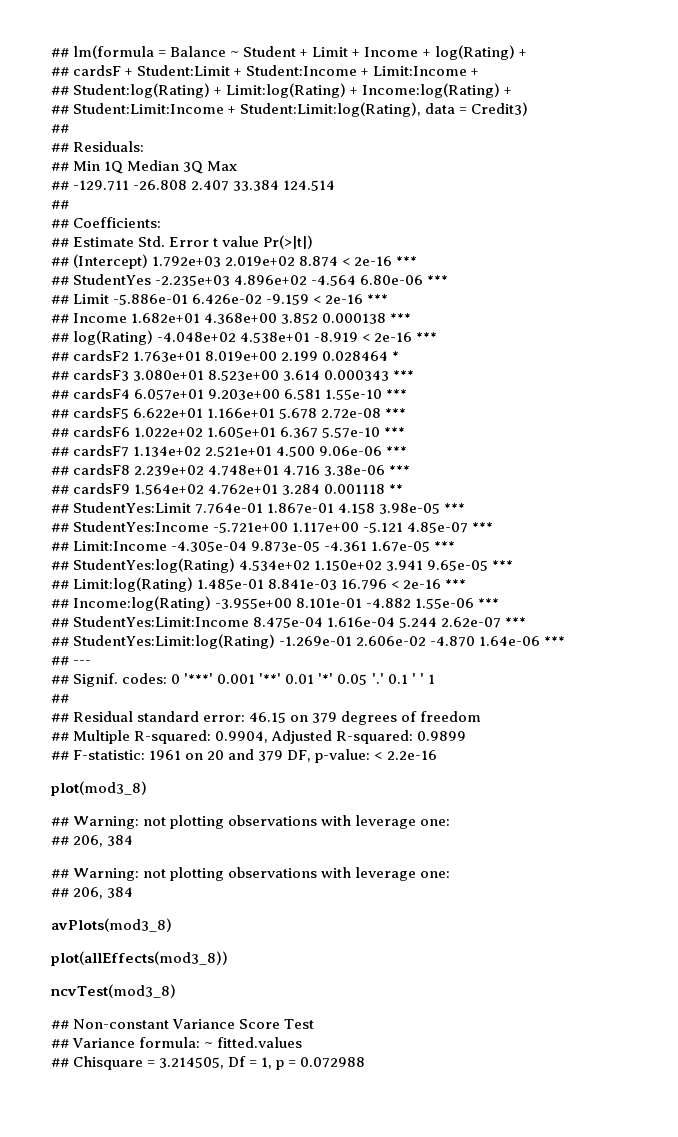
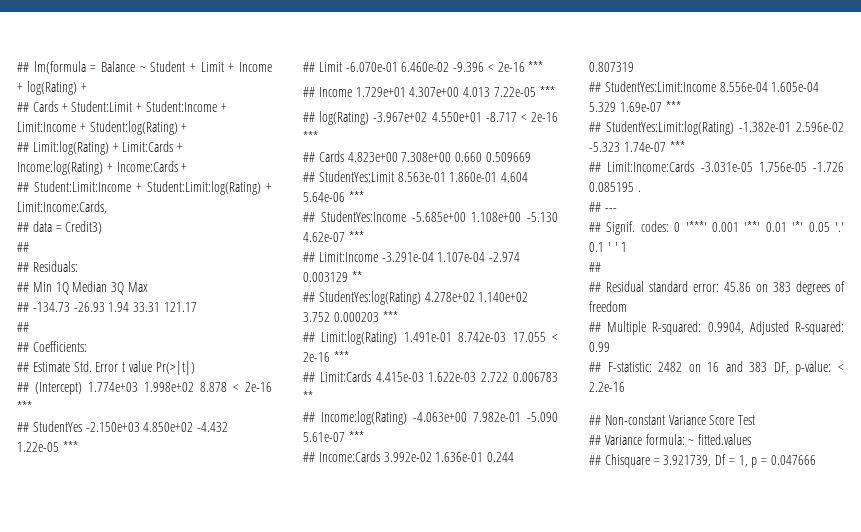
- ## cardsF + Student:Limit + Student:Income + Limit:Income +
- ## Student:log(Rating) + Limit:log(Rating) + Income:log(Rating) +
+ ## Cards + Student:Limit + Student:Income + Limit:Income + Student:log(Rating) +
+ ## Limit:log(Rating) + Limit:Cards + Income:log(Rating) + Income:Cards +
- ## Student:Limit:Income + Student:Limit:log(Rating), data = Credit3)
+ ## Student:Limit:Income + Student:Limit:log(Rating) + Limit:Income:Cards,
+ ## data = Credit3)
- ## -129.711 -26.808 2.407 33.384 124.514
+ ## -134.73 -26.93 1.94 33.31 121.17
- ## (Intercept) 1.792e+03 2.019e+02 8.874 < 2e-16 ***
+ ## (Intercept) 1.774e+03 1.998e+02 8.878 < 2e-16 ***
- ## StudentYes -2.235e+03 4.896e+02 -4.564 6.80e-06 ***
+ ## StudentYes -2.150e+03 4.850e+02 -4.432 1.22e-05 ***
- ## Limit -5.886e-01 6.426e-02 -9.159 < 2e-16 ***
+ ## Limit -6.070e-01 6.460e-02 -9.396 < 2e-16 ***
- ## Income 1.682e+01 4.368e+00 3.852 0.000138 ***
+ ## Income 1.729e+01 4.307e+00 4.013 7.22e-05 ***
- ## log(Rating) -4.048e+02 4.538e+01 -8.919 < 2e-16 ***
- ## cardsF2 1.763e+01 8.019e+00 2.199 0.028464 *
- ## cardsF3 3.080e+01 8.523e+00 3.614 0.000343 ***
- ## cardsF4 6.057e+01 9.203e+00 6.581 1.55e-10 ***
- ## cardsF5 6.622e+01 1.166e+01 5.678 2.72e-08 ***
- ## cardsF6 1.022e+02 1.605e+01 6.367 5.57e-10 ***
- ## cardsF7 1.134e+02 2.521e+01 4.500 9.06e-06 ***
- ## cardsF8 2.239e+02 4.748e+01 4.716 3.38e-06 ***
- ## cardsF9 1.564e+02 4.762e+01 3.284 0.001118 **
- ## StudentYes:Limit 7.764e-01 1.867e-01 4.158 3.98e-05 ***
+ ## log(Rating) -3.967e+02 4.550e+01 -8.717 < 2e-16 ***
+ ## Cards 4.823e+00 7.308e+00 0.660 0.509669
+ ## StudentYes:Limit 8.563e-01 1.860e-01 4.604 5.64e-06 ***
- ## StudentYes:Income -5.721e+00 1.117e+00 -5.121 4.85e-07 ***
+ ## StudentYes:Income -5.685e+00 1.108e+00 -5.130 4.62e-07 ***
- ## Limit:Income -4.305e-04 9.873e-05 -4.361 1.67e-05 ***
- ## StudentYes:log(Rating) 4.534e+02 1.150e+02 3.941 9.65e-05 ***
+ ## Limit:Income -3.291e-04 1.107e-04 -2.974 0.003129 **
+ ## StudentYes:log(Rating) 4.278e+02 1.140e+02 3.752 0.000203 ***
- ## Limit:log(Rating) 1.485e-01 8.841e-03 16.796 < 2e-16 ***
- ## Income:log(Rating) -3.955e+00 8.101e-01 -4.882 1.55e-06 ***
- ## StudentYes:Limit:Income 8.475e-04 1.616e-04 5.244 2.62e-07 ***
- ## StudentYes:Limit:log(Rating) -1.269e-01 2.606e-02 -4.870 1.64e-06 ***
+ ## Limit:log(Rating) 1.491e-01 8.742e-03 17.055 < 2e-16 ***
+ ## Limit:Cards 4.415e-03 1.622e-03 2.722 0.006783 **
+ ## Income:log(Rating) -4.063e+00 7.982e-01 -5.090 5.61e-07 ***
+ ## Income:Cards 3.992e-02 1.636e-01 0.244 0.807319
+ ## StudentYes:Limit:Income 8.556e-04 1.605e-04 5.329 1.69e-07 ***
+ ## StudentYes:Limit:log(Rating) -1.382e-01 2.596e-02 -5.323 1.74e-07 ***
+ ## Limit:Income:Cards -3.031e-05 1.756e-05 -1.726 0.085195 .
- ## Residual standard error: 46.15 on 379 degrees of freedom
+ ## Residual standard error: 45.86 on 383 degrees of freedom
- ## Multiple R-squared: 0.9904, Adjusted R-squared: 0.9899
+ ## Multiple R-squared: 0.9904, Adjusted R-squared: 0.99
- ## F-statistic: 1961 on 20 and 379 DF, p-value: < 2.2e-16
+ ## F-statistic: 2482 on 16 and 383 DF, p-value: < 2.2e-16
- plot(mod3_8)
- ## Warning: not plotting observations with leverage one:
- ## 206, 384
- ## Warning: not plotting observations with leverage one:
- ## 206, 384
- avPlots(mod3_8)
- plot(allEffects(mod3_8))
- ncvTest(mod3_8)
- ## Chisquare = 3.214505, Df = 1, p = 0.072988
+ ## Chisquare = 3.921739, Df = 1, p = 0.047666

